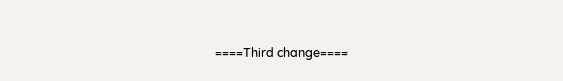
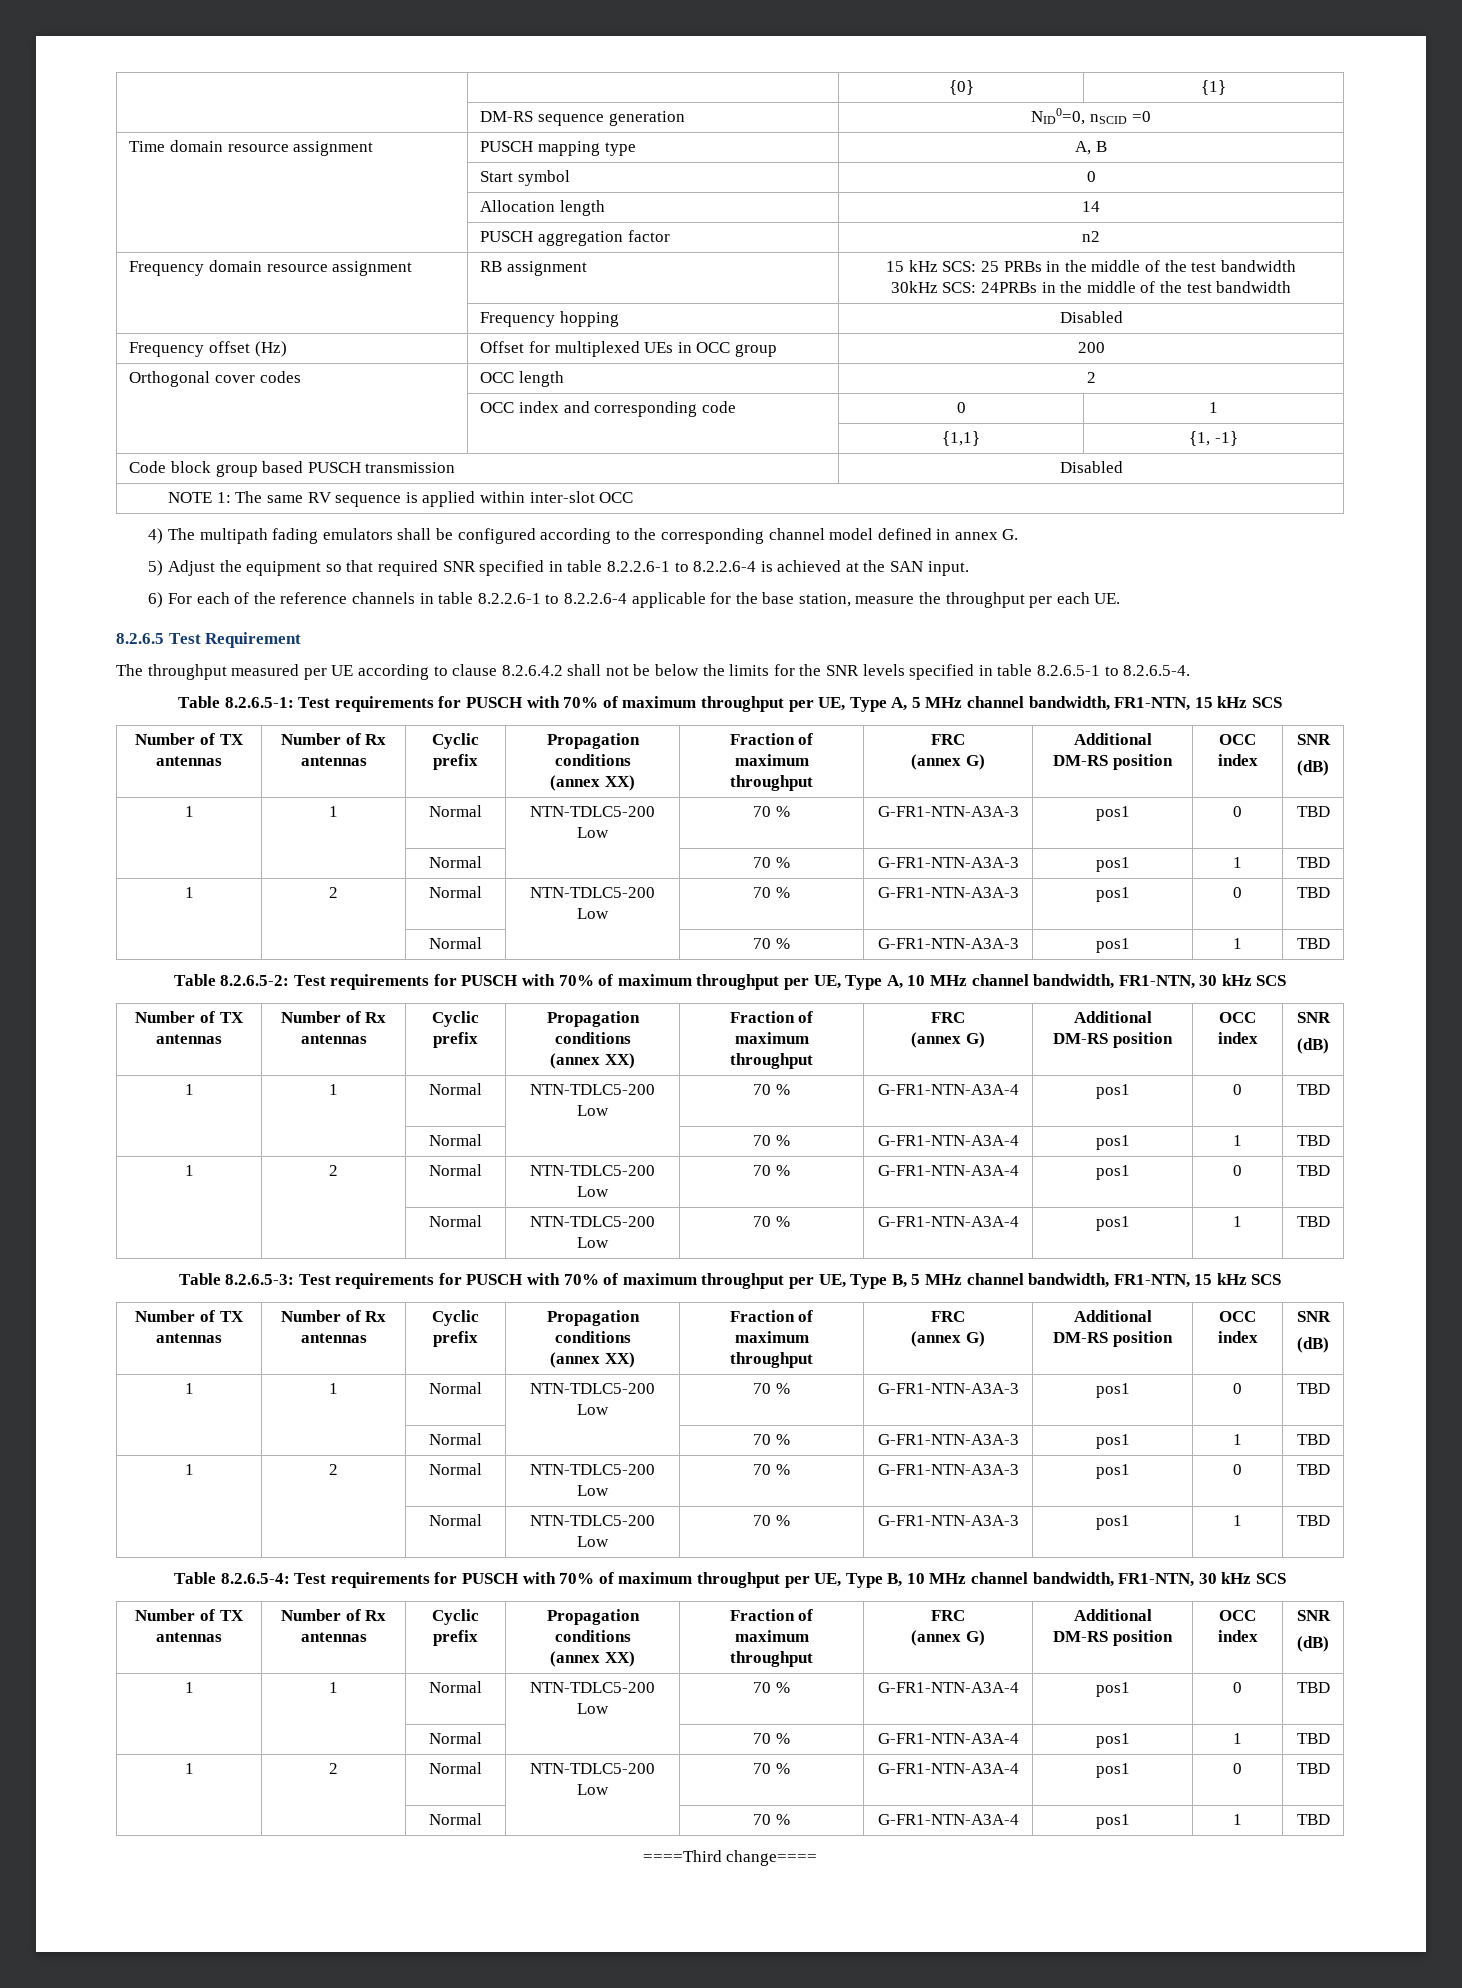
+ | | {0} | {1}
+ | DM-RS sequence generation | NID0=0, nSCID =0
+ Time domain resource assignment | PUSCH mapping type | A, B
+ | Start symbol | 0
+ | Allocation length | 14
+ | PUSCH aggregation factor | n2
+ Frequency domain resource assignment | RB assignment | 15 kHz SCS: 25 PRBs in the middle of the test bandwidth
+ 30kHz SCS: 24PRBs in the middle of the test bandwidth
+ | Frequency hopping | Disabled
+ Frequency offset (Hz) | Offset for multiplexed UEs in OCC group | 200
+ Orthogonal cover codes | OCC length | 2
+ | OCC index and corresponding code | 0 | 1
+ | | {1,1} | {1, -1}
+ Code block group based PUSCH transmission | Disabled
+ NOTE 1: The same RV sequence is applied within inter-slot OCC
+ 4) The multipath fading emulators shall be configured according to the corresponding channel model defined in annex G.
+ 5) Adjust the equipment so that required SNR specified in table 8.2.2.6-1 to 8.2.2.6-4 is achieved at the SAN input.
+ 6) For each of the reference channels in table 8.2.2.6-1 to 8.2.2.6-4 applicable for the base station, measure the throughput per each UE.
+ 8.2.6.5 Test Requirement
+ The throughput measured per UE according to clause 8.2.6.4.2 shall not be below the limits for the SNR levels specified in table 8.2.6.5-1 to 8.2.6.5-4.
+ Table 8.2.6.5-1: Test requirements for PUSCH with 70% of maximum throughput per UE, Type A, 5 MHz channel bandwidth, FR1-NTN, 15 kHz SCS
+ Number of TX antennas | Number of Rx antennas | Cyclic prefix | Propagation conditions
+ (annex XX) | Fraction of maximum throughput | FRC
+ (annex G) | Additional DM-RS position | OCC index | SNR
+ (dB)
+ 1 | 1 | Normal | NTN-TDLC5-200 Low | 70 % | G-FR1-NTN-A3A-3 | pos1 | 0 | TBD
+ | | Normal | | 70 % | G-FR1-NTN-A3A-3 | pos1 | 1 | TBD
+ 1 | 2 | Normal | NTN-TDLC5-200 Low | 70 % | G-FR1-NTN-A3A-3 | pos1 | 0 | TBD
+ | | Normal | | 70 % | G-FR1-NTN-A3A-3 | pos1 | 1 | TBD
+ Table 8.2.6.5-2: Test requirements for PUSCH with 70% of maximum throughput per UE, Type A, 10 MHz channel bandwidth, FR1-NTN, 30 kHz SCS
+ Number of TX antennas | Number of Rx antennas | Cyclic prefix | Propagation conditions
+ (annex XX) | Fraction of maximum throughput | FRC
+ (annex G) | Additional DM-RS position | OCC index | SNR
+ (dB)
+ 1 | 1 | Normal | NTN-TDLC5-200 Low | 70 % | G-FR1-NTN-A3A-4 | pos1 | 0 | TBD
+ | | Normal | | 70 % | G-FR1-NTN-A3A-4 | pos1 | 1 | TBD
+ 1 | 2 | Normal | NTN-TDLC5-200 Low | 70 % | G-FR1-NTN-A3A-4 | pos1 | 0 | TBD
+ | | Normal | NTN-TDLC5-200 Low | 70 % | G-FR1-NTN-A3A-4 | pos1 | 1 | TBD
+ Table 8.2.6.5-3: Test requirements for PUSCH with 70% of maximum throughput per UE, Type B, 5 MHz channel bandwidth, FR1-NTN, 15 kHz SCS
+ Number of TX antennas | Number of Rx antennas | Cyclic prefix | Propagation conditions
+ (annex XX) | Fraction of maximum throughput | FRC
+ (annex G) | Additional DM-RS position | OCC index | SNR
+ (dB)
+ 1 | 1 | Normal | NTN-TDLC5-200 Low | 70 % | G-FR1-NTN-A3A-3 | pos1 | 0 | TBD
+ | | Normal | | 70 % | G-FR1-NTN-A3A-3 | pos1 | 1 | TBD
+ 1 | 2 | Normal | NTN-TDLC5-200 Low | 70 % | G-FR1-NTN-A3A-3 | pos1 | 0 | TBD
+ | | Normal | NTN-TDLC5-200 Low | 70 % | G-FR1-NTN-A3A-3 | pos1 | 1 | TBD
+ Table 8.2.6.5-4: Test requirements for PUSCH with 70% of maximum throughput per UE, Type B, 10 MHz channel bandwidth, FR1-NTN, 30 kHz SCS
+ Number of TX antennas | Number of Rx antennas | Cyclic prefix | Propagation conditions
+ (annex XX) | Fraction of maximum throughput | FRC
+ (annex G) | Additional DM-RS position | OCC index | SNR
+ (dB)
+ 1 | 1 | Normal | NTN-TDLC5-200 Low | 70 % | G-FR1-NTN-A3A-4 | pos1 | 0 | TBD
+ | | Normal | | 70 % | G-FR1-NTN-A3A-4 | pos1 | 1 | TBD
+ 1 | 2 | Normal | NTN-TDLC5-200 Low | 70 % | G-FR1-NTN-A3A-4 | pos1 | 0 | TBD
+ | | Normal | | 70 % | G-FR1-NTN-A3A-4 | pos1 | 1 | TBD

